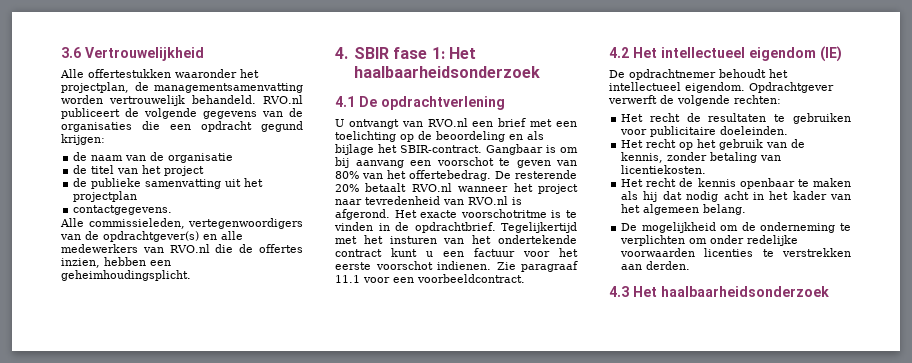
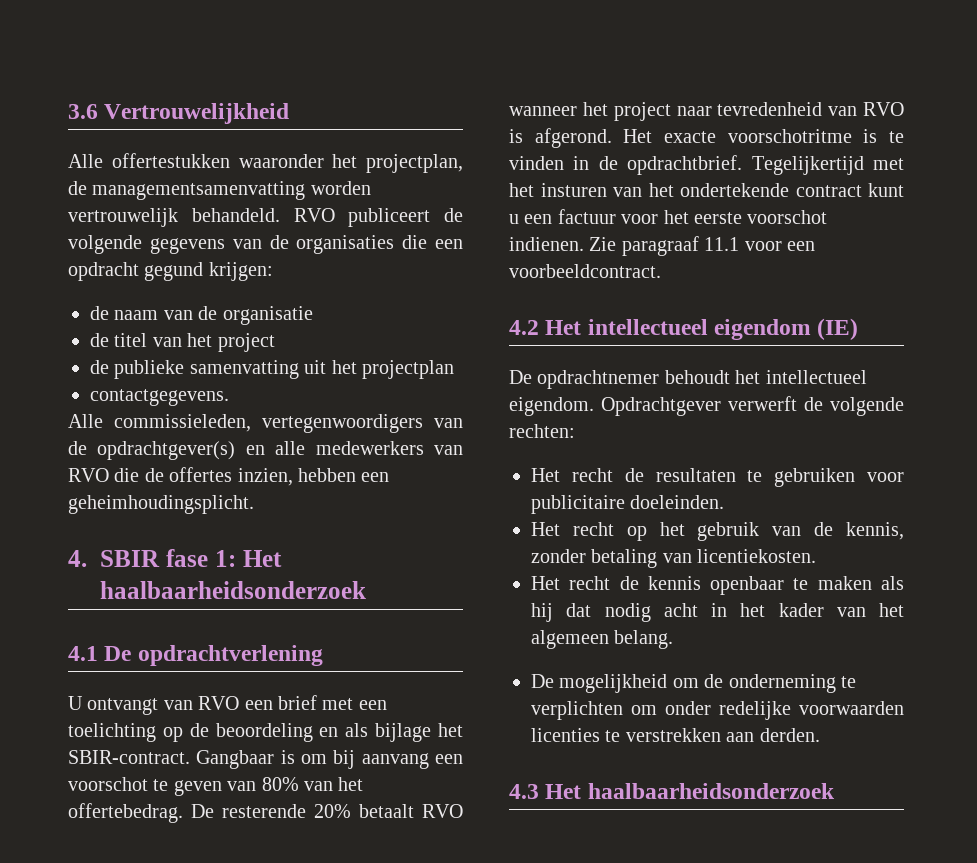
- RVO.nl publiceert de volgende gegevens van de organisaties die een opdracht gegund krijgen:
+ RVO publiceert de volgende gegevens van de organisaties die een opdracht gegund krijgen:
- Alle commissieleden, vertegenwoordigers van de opdrachtgever(s) en alle medewerkers van RVO.nl die de offertes inzien, hebben een geheimhoudingsplicht.
+ Alle commissieleden, vertegenwoordigers van de opdrachtgever(s) en alle medewerkers van RVO die de offertes inzien, hebben een geheimhoudingsplicht.
- U ontvangt van RVO.nl een brief met een toelichting op de beoordeling en als bijlage het SBIR-contract.
+ U ontvangt van RVO een brief met een toelichting op de beoordeling en als bijlage het SBIR-contract.
- De resterende 20% betaalt RVO.nl wanneer het project naar tevredenheid van RVO.nl is afgerond.
+ De resterende 20% betaalt RVO wanneer het project naar tevredenheid van RVO is afgerond.

